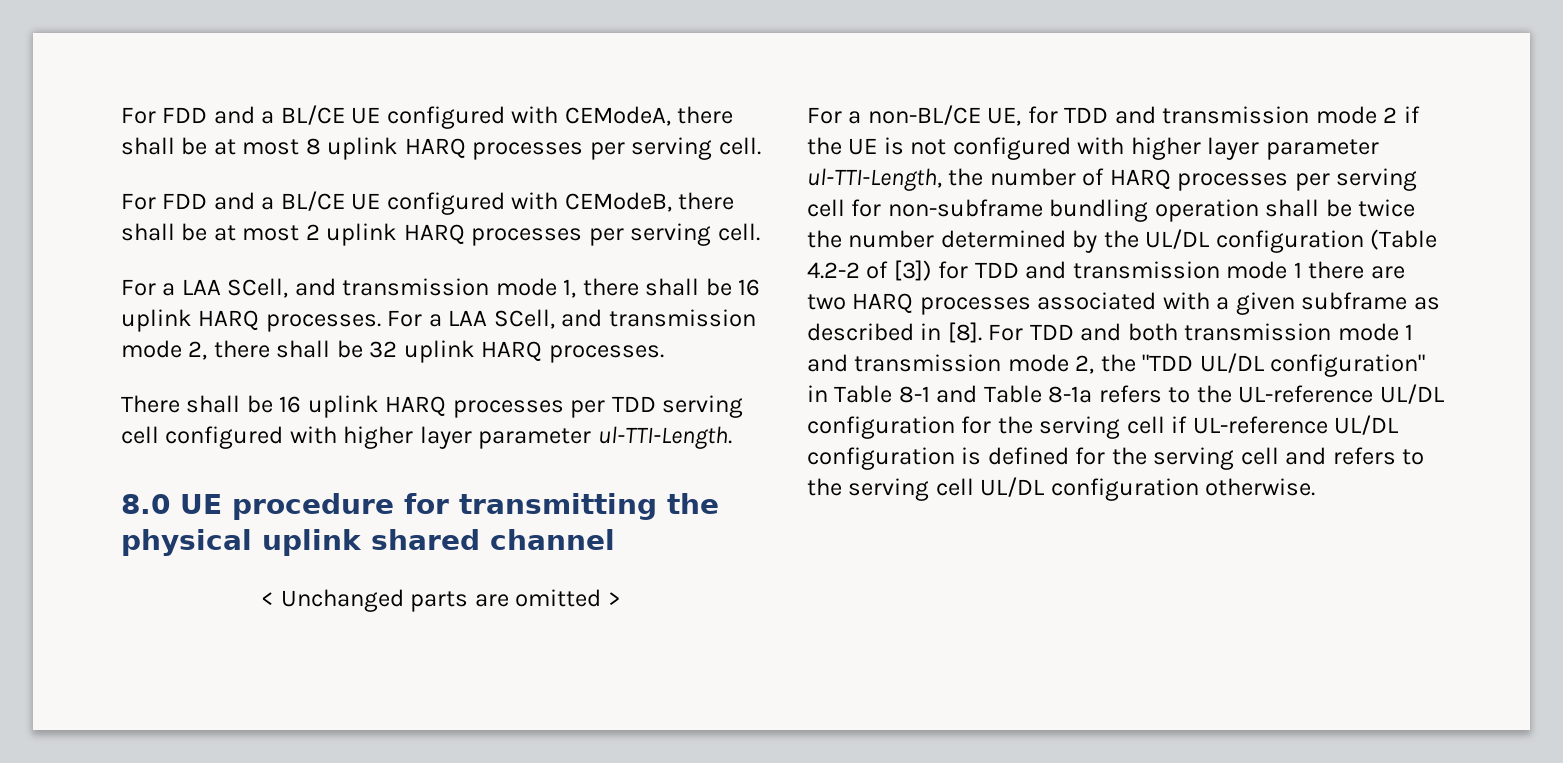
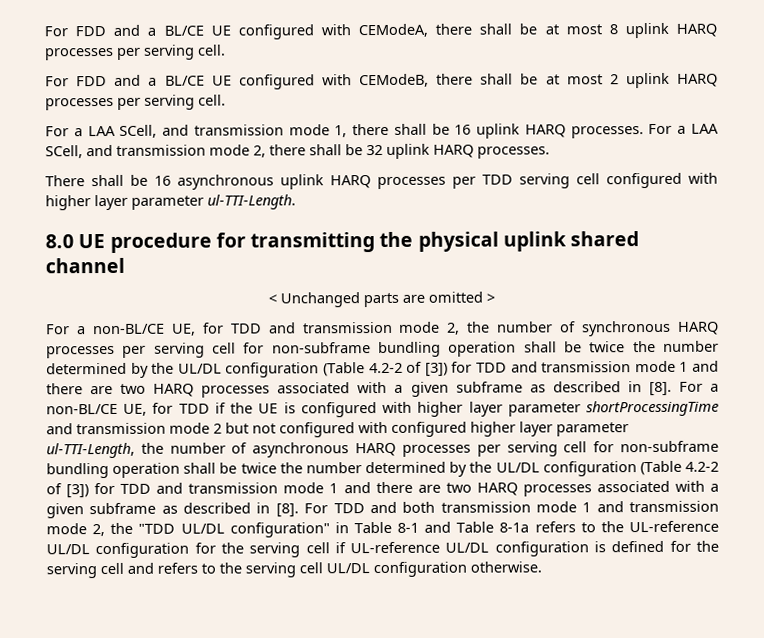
- There shall be 16 uplink HARQ processes per TDD serving cell configured with higher layer parameter ul-TTI-Length.
+ There shall be 16 asynchronous uplink HARQ processes per TDD serving cell configured with higher layer parameter ul-TTI-Length.
- For a non-BL/CE UE, for TDD and transmission mode 2 if the UE is not configured with higher layer parameter ul-TTI-Length, the number of HARQ processes per serving cell for non-subframe bundling operation shall be twice the number determined by the UL/DL configuration (Table 4.2-2 of [3]) for TDD and transmission mode 1 there are two HARQ processes associated with a given subframe as described in [8].
+ For a non-BL/CE UE, for TDD and transmission mode 2, the number of synchronous HARQ processes per serving cell for non-subframe bundling operation shall be twice the number determined by the UL/DL configuration (Table 4.2-2 of [3]) for TDD and transmission mode 1 and there are two HARQ processes associated with a given subframe as described in [8]. For a non-BL/CE UE, for TDD if the UE is configured with higher layer parameter shortProcessingTime and transmission mode 2 but not configured with configured higher layer parameter ul-TTI-Length, the number of asynchronous HARQ processes per serving cell for non-subframe bundling operation shall be twice the number determined by the UL/DL configuration (Table 4.2-2 of [3]) for TDD and transmission mode 1 and there are two HARQ processes associated with a given subframe as described in [8].

